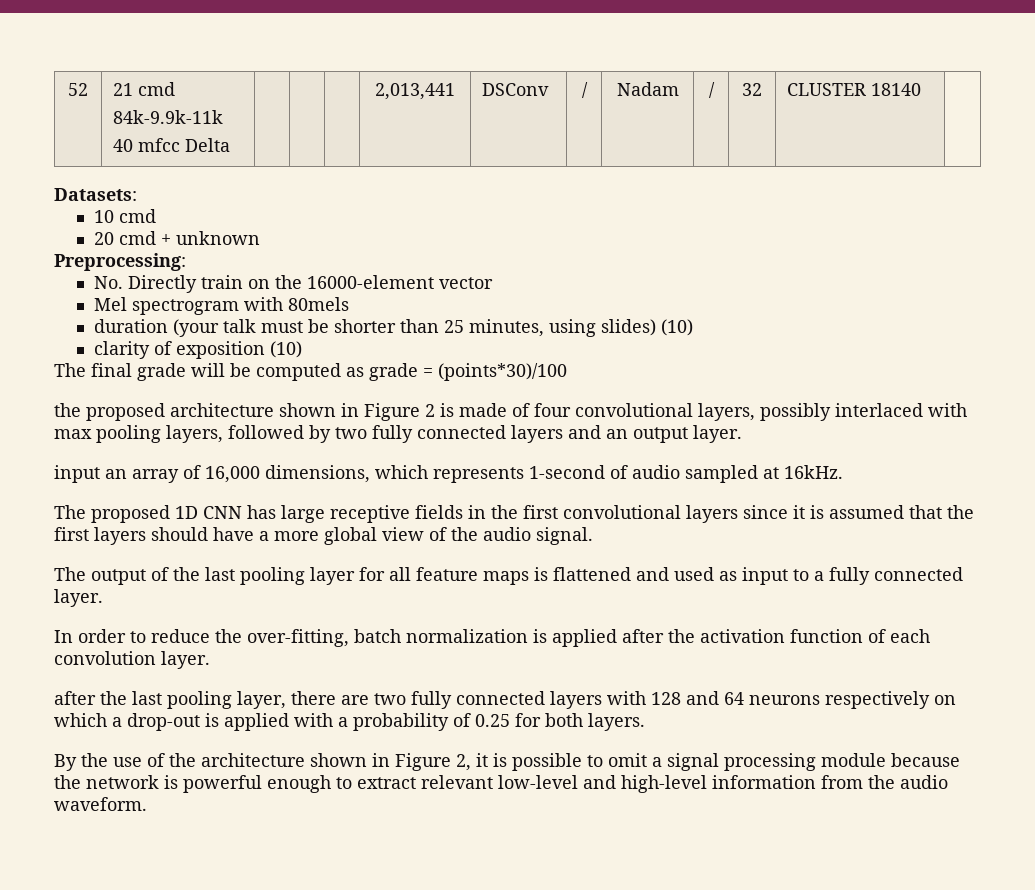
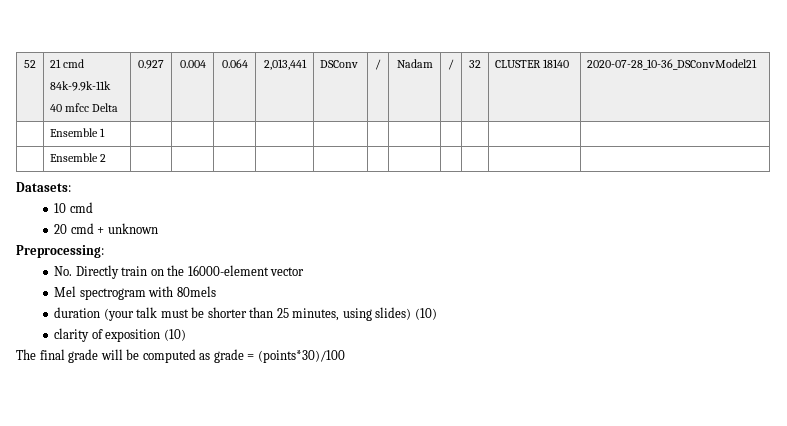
  52 | 21 cmd
  84k-9.9k-11k
- 40 mfcc Delta | | | | 2,013,441 | DSConv | / | Nadam | / | 32 | CLUSTER 18140 |
+ 40 mfcc Delta | 0.927 | 0.004 | 0.064 | 2,013,441 | DSConv | / | Nadam | / | 32 | CLUSTER 18140 | 2020-07-28_10-36_DSConvModel21
+ | Ensemble 1 | | | | | | | | | | |
+ | Ensemble 2 | | | | | | | | | | |
- the proposed architecture shown in Figure 2 is made of four convolutional layers, possibly interlaced with max pooling layers, followed by two fully connected layers and an output layer.
- input an array of 16,000 dimensions, which represents 1-second of audio sampled at 16kHz.
- The proposed 1D CNN has large receptive fields in the first convolutional layers since it is assumed that the first layers should have a more global view of the audio signal.
- The output of the last pooling layer for all feature maps is flattened and used as input to a fully connected layer.
- In order to reduce the over-fitting, batch normalization is applied after the activation function of each convolution layer.
- after the last pooling layer, there are two fully connected layers with 128 and 64 neurons respectively on which a drop-out is applied with a probability of 0.25 for both layers.
- By the use of the architecture shown in Figure 2, it is possible to omit a signal processing module because the network is powerful enough to extract relevant low-level and high-level information from the audio waveform.

